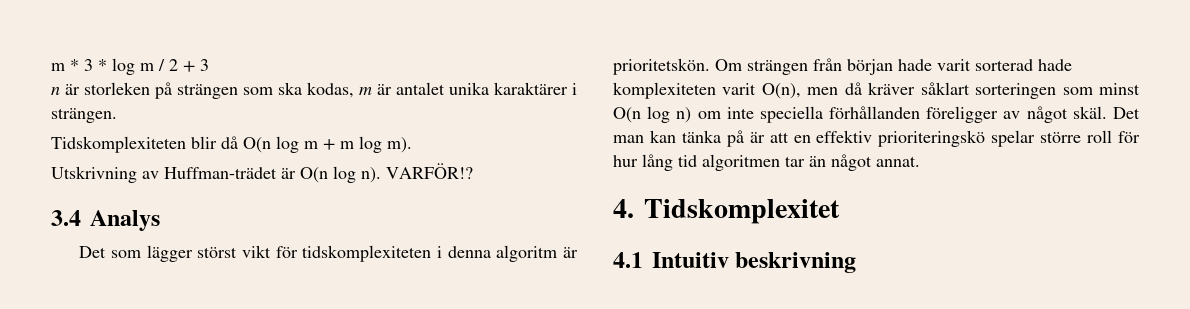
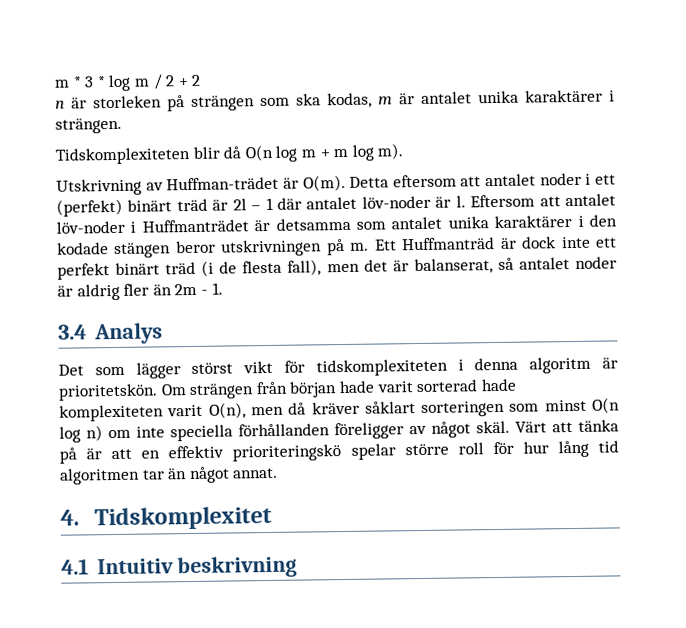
- m * 3 * log m / 2 + 3
+ m * 3 * log m / 2 + 2
- Utskrivning av Huffman-trädet är O(n log n). VARFÖR!?
+ Utskrivning av Huffman-trädet är O(m). Detta eftersom att antalet noder i ett (perfekt) binärt träd är 2l – 1 där antalet löv-noder är l. Eftersom att antalet löv-noder i Huffmanträdet är detsamma som antalet unika karaktärer i den kodade stängen beror utskrivningen på m. Ett Huffmanträd är dock inte ett perfekt binärt träd (i de flesta fall), men det är balanserat, så antalet noder är aldrig fler än 2m - 1.
- Det man kan tänka på är att en effektiv prioriteringskö spelar större roll för hur lång tid algoritmen tar än något annat.
+ Värt att tänka på är att en effektiv prioriteringskö spelar större roll för hur lång tid algoritmen tar än något annat.

